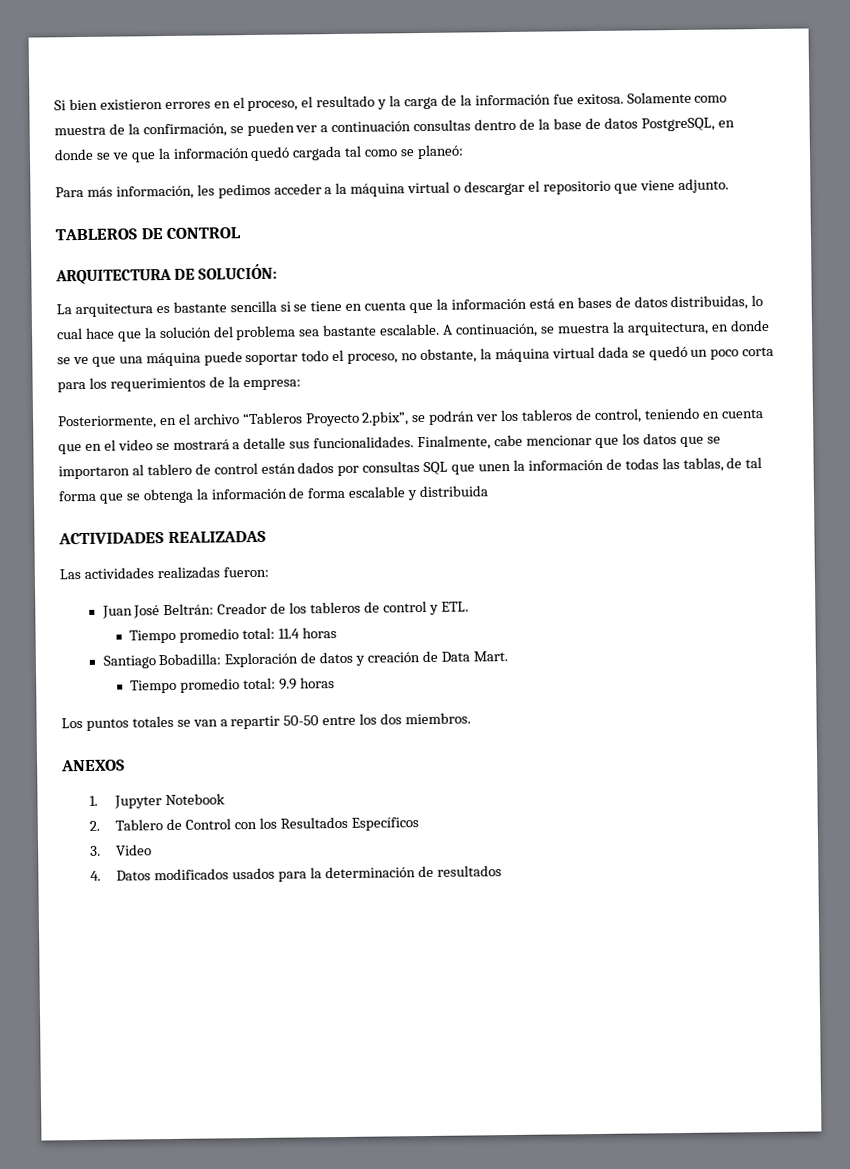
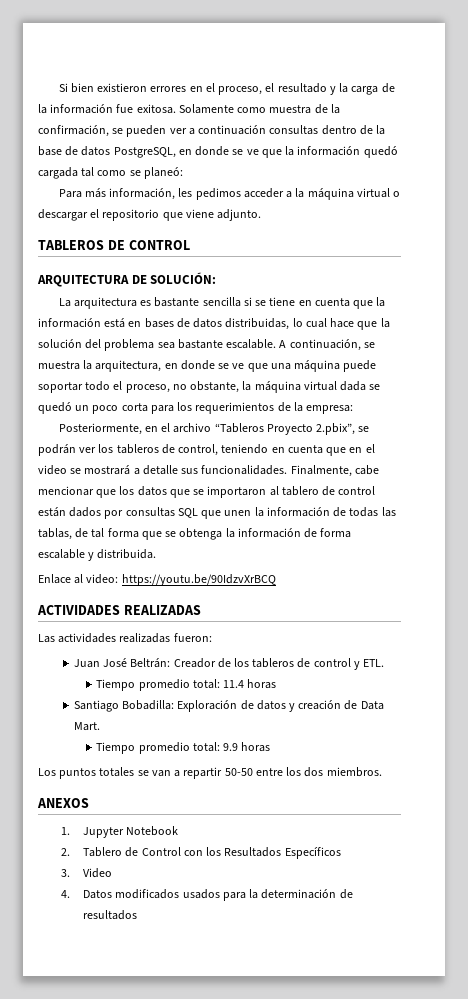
- Finalmente, cabe mencionar que los datos que se importaron al tablero de control están dados por consultas SQL que unen la información de todas las tablas, de tal forma que se obtenga la información de forma escalable y distribuida
+ Finalmente, cabe mencionar que los datos que se importaron al tablero de control están dados por consultas SQL que unen la información de todas las tablas, de tal forma que se obtenga la información de forma escalable y distribuida.
+ Enlace al video: https://youtu.be/90IdzvXrBCQ

